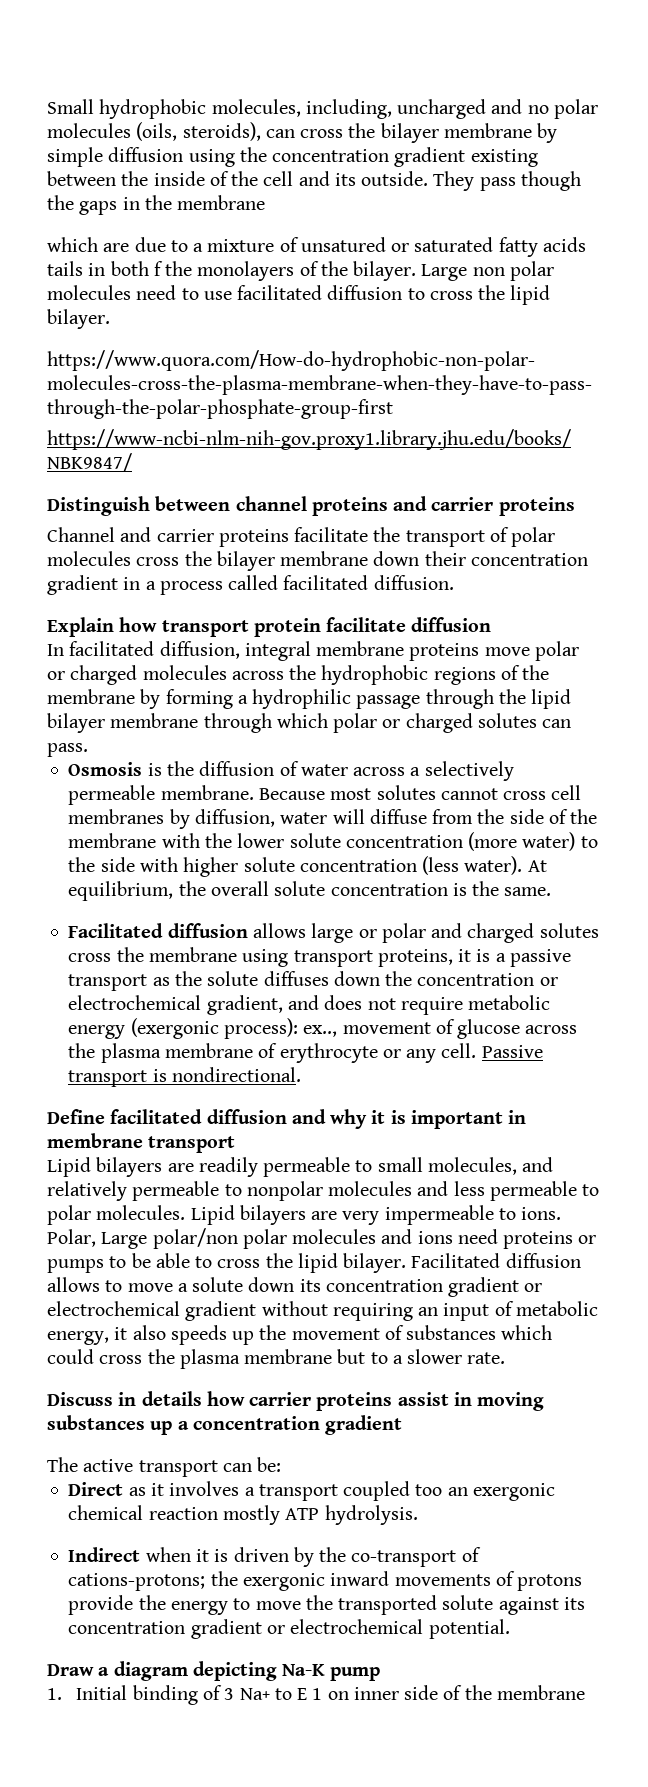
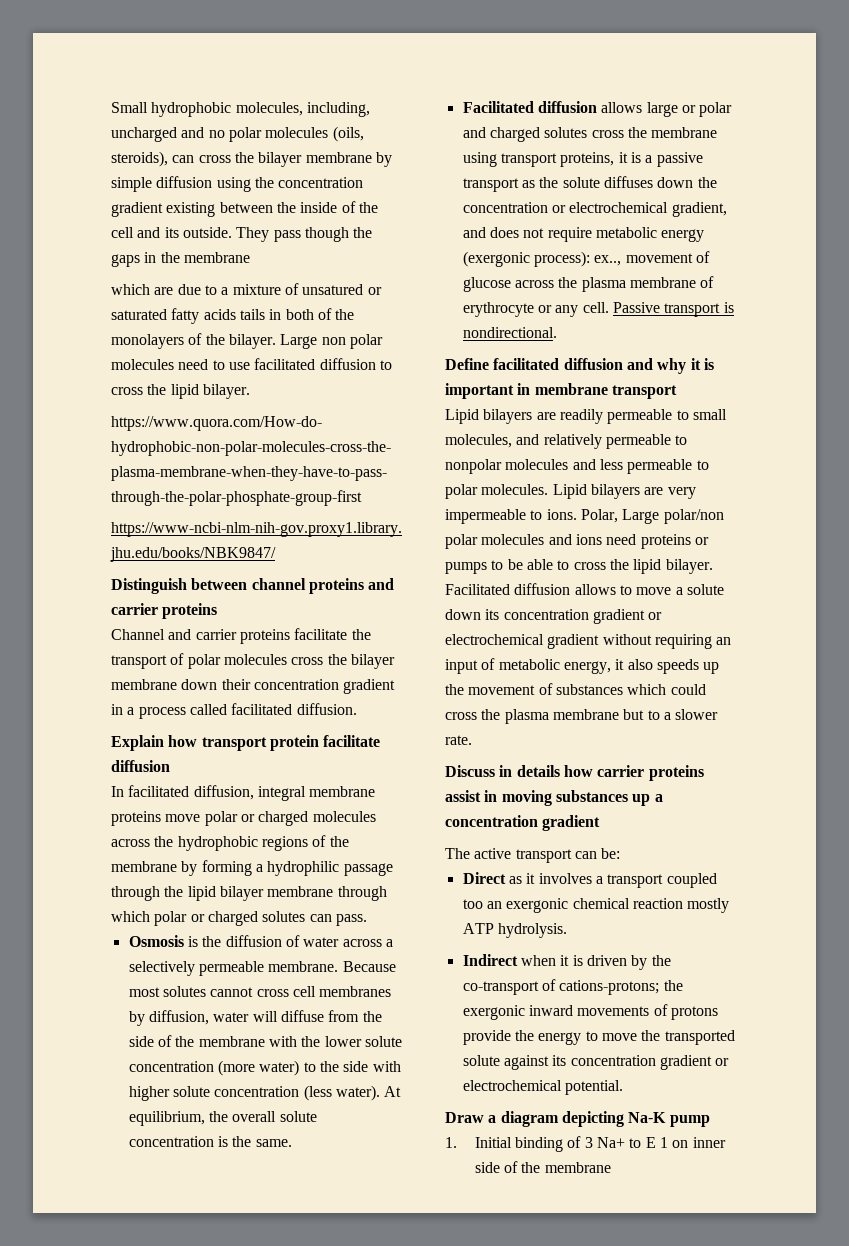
- which are due to a mixture of unsatured or saturated fatty acids tails in both f the monolayers of the bilayer.
+ which are due to a mixture of unsatured or saturated fatty acids tails in both of the monolayers of the bilayer.

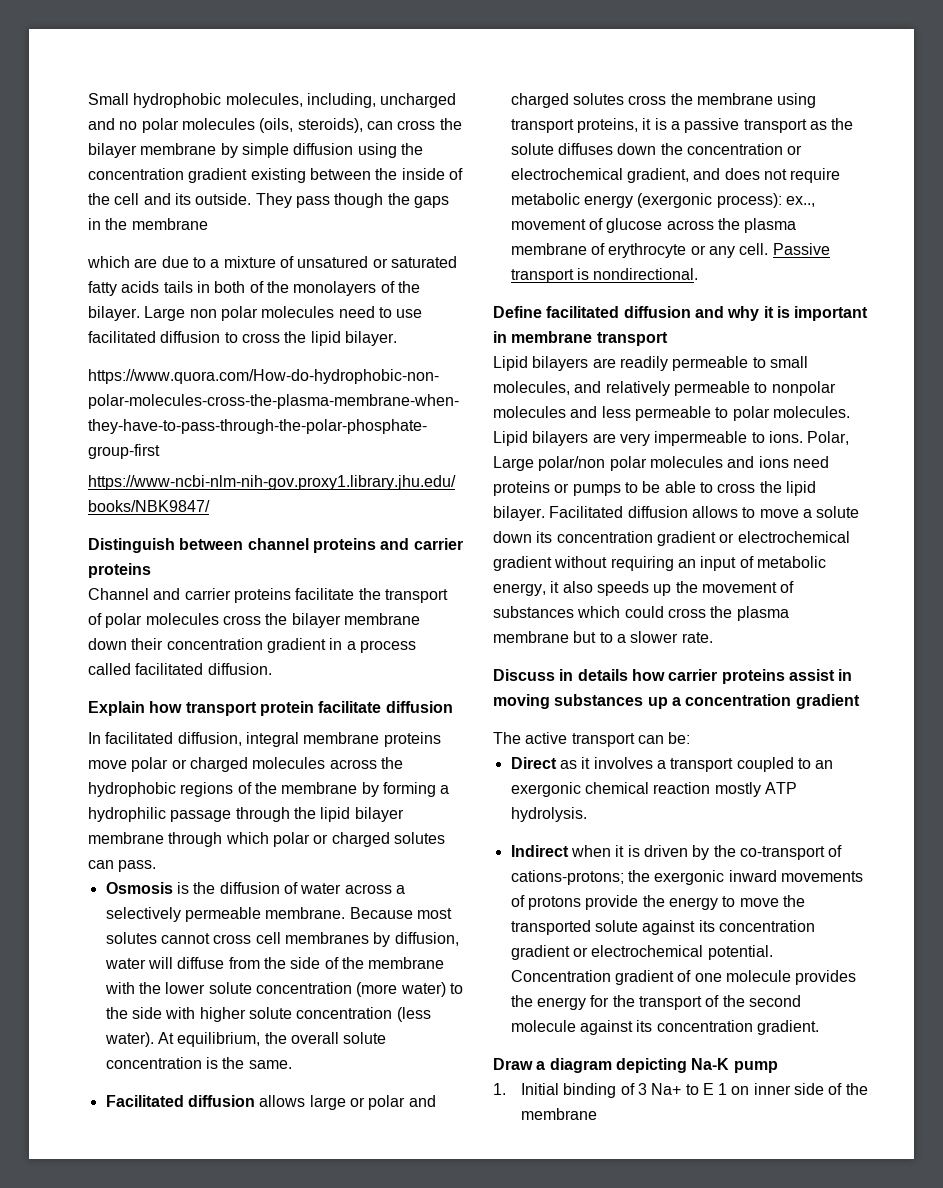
- Direct as it involves a transport coupled too an exergonic chemical reaction mostly ATP hydrolysis.
+ Direct as it involves a transport coupled to an exergonic chemical reaction mostly ATP hydrolysis.
+ Concentration gradient of one molecule provides the energy for the transport of the second molecule against its concentration gradient.

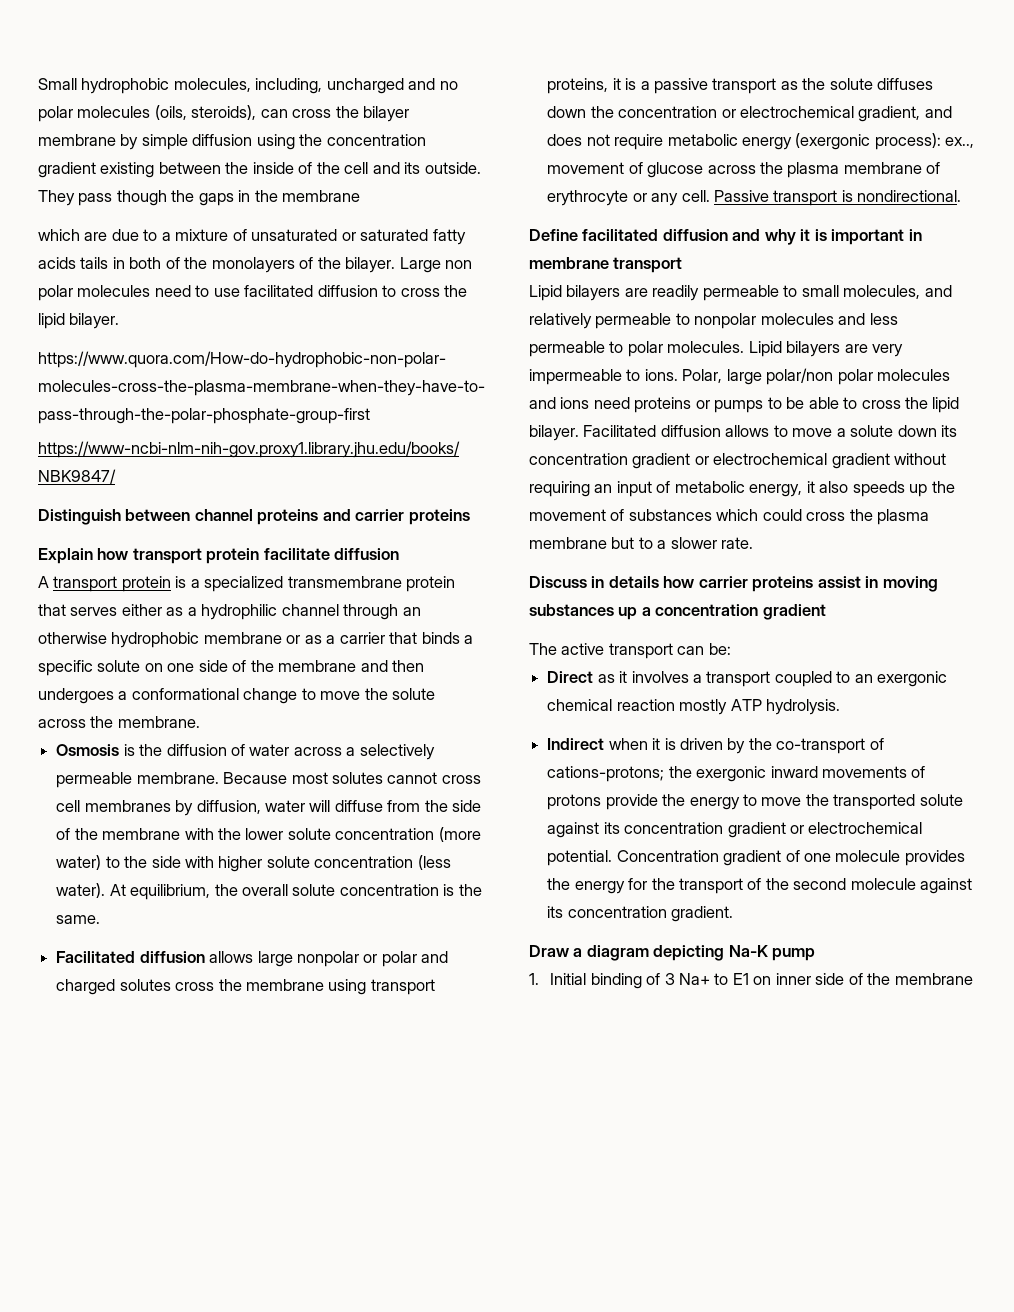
- which are due to a mixture of unsatured or saturated fatty acids tails in both of the monolayers of the bilayer.
+ which are due to a mixture of unsaturated or saturated fatty acids tails in both of the monolayers of the bilayer.
- Channel and carrier proteins facilitate the transport of polar molecules cross the bilayer membrane down their concentration gradient in a process called facilitated diffusion.
- In facilitated diffusion, integral membrane proteins move polar or charged molecules across the hydrophobic regions of the membrane by forming a hydrophilic passage through the lipid bilayer membrane through which polar or charged solutes can pass.
+ A transport protein is a specialized transmembrane protein that serves either as a hydrophilic channel through an otherwise hydrophobic membrane or as a carrier that binds a specific solute on one side of the membrane and then undergoes a conformational change to move the solute across the membrane.
- Facilitated diffusion allows large or polar and charged solutes cross the membrane using transport proteins, it is a passive transport as the solute diffuses down the concentration or electrochemical gradient, and does not require metabolic energy (exergonic process): ex.., movement of glucose across the plasma membrane of erythrocyte or any cell.
+ Facilitated diffusion allows large nonpolar or polar and charged solutes cross the membrane using transport proteins, it is a passive transport as the solute diffuses down the concentration or electrochemical gradient, and does not require metabolic energy (exergonic process): ex.., movement of glucose across the plasma membrane of erythrocyte or any cell.
- Polar, Large polar/non polar molecules and ions need proteins or pumps to be able to cross the lipid bilayer.
+ Polar, large polar/non polar molecules and ions need proteins or pumps to be able to cross the lipid bilayer.
- 1. Initial binding of 3 Na+ to E 1 on inner side of the membrane
+ 1. Initial binding of 3 Na+ to E1 on inner side of the membrane

